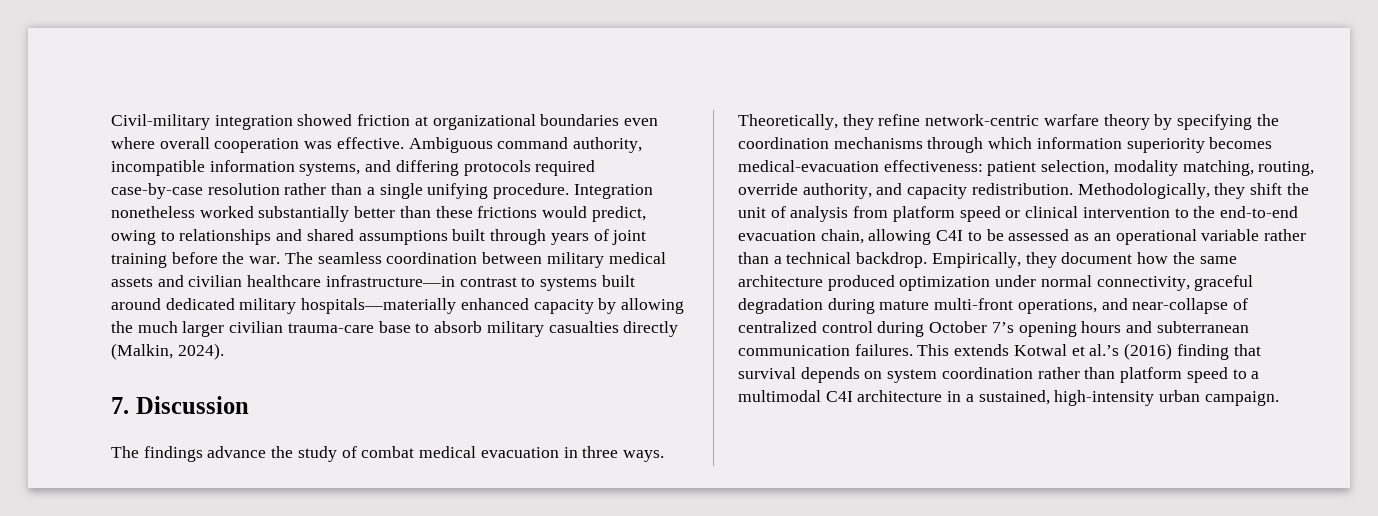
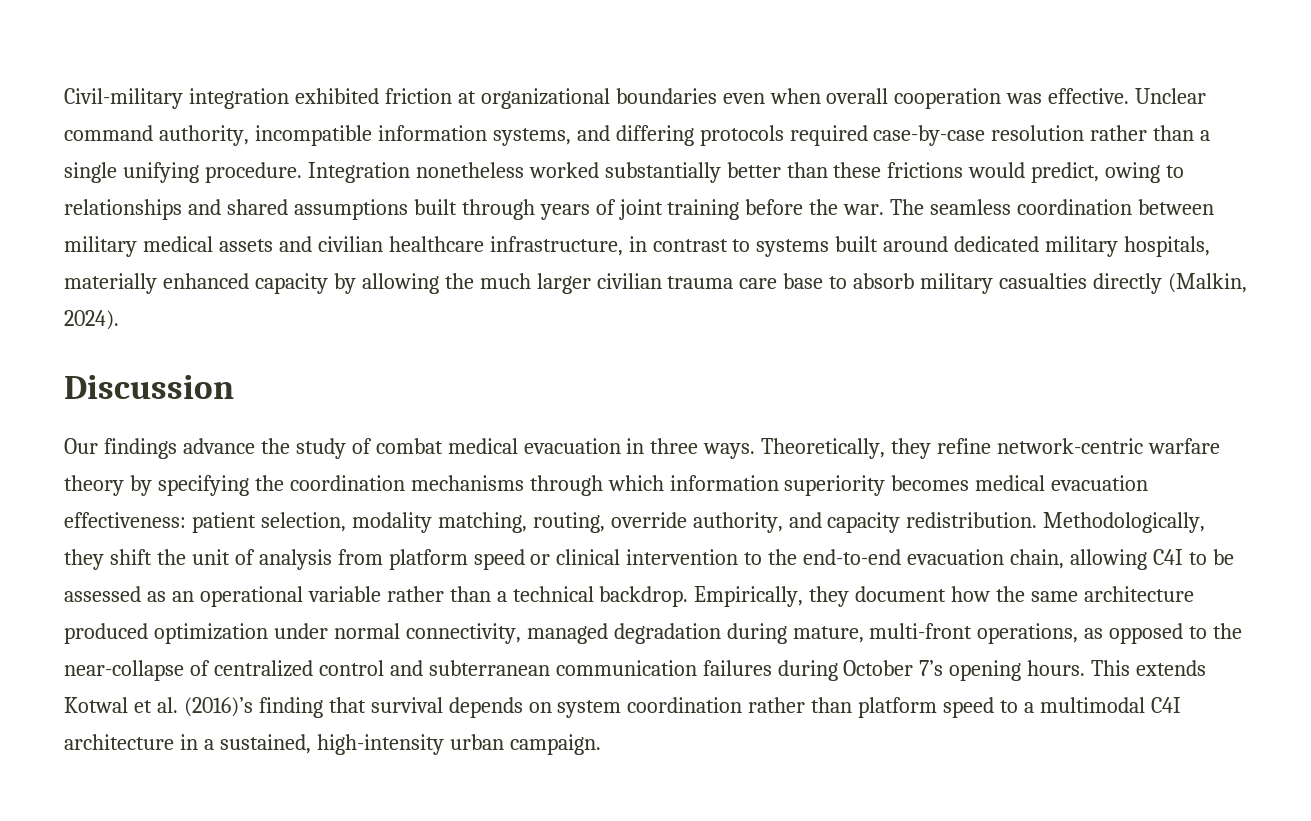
- Civil-military integration showed friction at organizational boundaries even where overall cooperation was effective.
+ Civil-military integration exhibited friction at organizational boundaries even when overall cooperation was effective.
- Ambiguous command authority, incompatible information systems, and differing protocols required case-by-case resolution rather than a single unifying procedure.
+ Unclear command authority, incompatible information systems, and differing protocols required case-by-case resolution rather than a single unifying procedure.
- The seamless coordination between military medical assets and civilian healthcare infrastructure—in contrast to systems built around dedicated military hospitals—materially enhanced capacity by allowing the much larger civilian trauma-care base to absorb military casualties directly (Malkin, 2024).
+ The seamless coordination between military medical assets and civilian healthcare infrastructure, in contrast to systems built around dedicated military hospitals, materially enhanced capacity by allowing the much larger civilian trauma care base to absorb military casualties directly (Malkin, 2024).
- 7. Discussion
+ Discussion
- The findings advance the study of combat medical evacuation in three ways.
+ Our findings advance the study of combat medical evacuation in three ways.
- Theoretically, they refine network-centric warfare theory by specifying the coordination mechanisms through which information superiority becomes medical-evacuation effectiveness: patient selection, modality matching, routing, override authority, and capacity redistribution.
+ Theoretically, they refine network-centric warfare theory by specifying the coordination mechanisms through which information superiority becomes medical evacuation effectiveness: patient selection, modality matching, routing, override authority, and capacity redistribution.
- Empirically, they document how the same architecture produced optimization under normal connectivity, graceful degradation during mature multi-front operations, and near-collapse of centralized control during October 7’s opening hours and subterranean communication failures.
+ Empirically, they document how the same architecture produced optimization under normal connectivity, managed degradation during mature, multi-front operations, as opposed to the near-collapse of centralized control and subterranean communication failures during October 7’s opening hours.
- This extends Kotwal et al.’s (2016) finding that survival depends on system coordination rather than platform speed to a multimodal C4I architecture in a sustained, high-intensity urban campaign.
+ This extends Kotwal et al. (2016)’s finding that survival depends on system coordination rather than platform speed to a multimodal C4I architecture in a sustained, high-intensity urban campaign.

